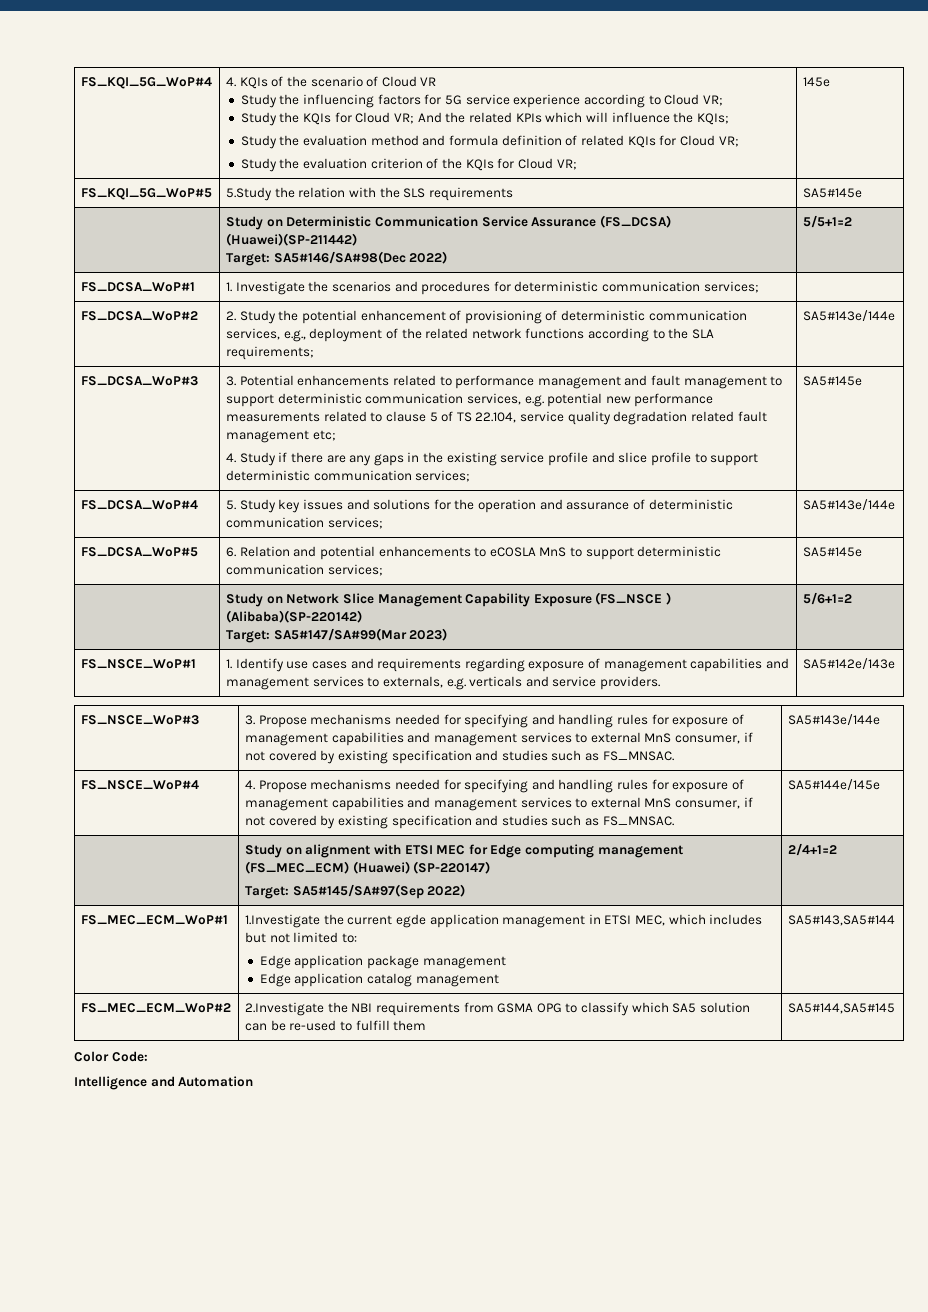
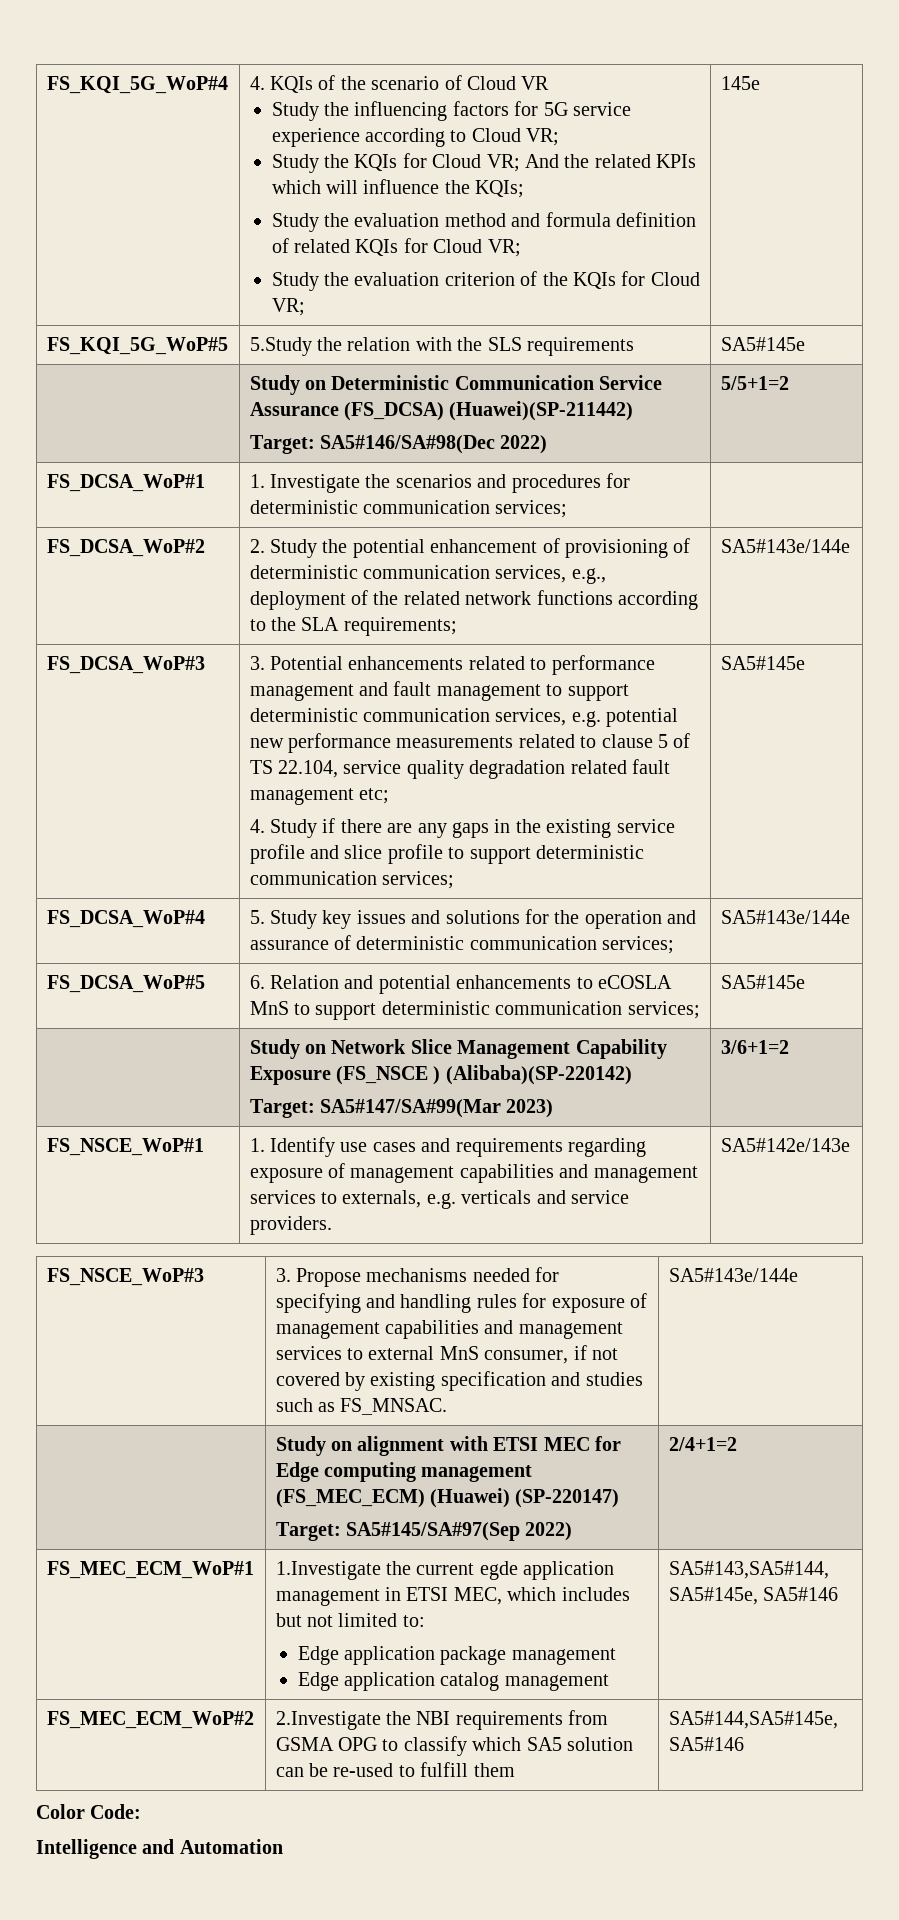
  | Study on Network Slice Management Capability Exposure (FS_NSCE ) (Alibaba)(SP-220142)
- Target: SA5#147/SA#99(Mar 2023) | 5/6+1=2
+ Target: SA5#147/SA#99(Mar 2023) | 3/6+1=2
- FS_NSCE_WoP#4 | 4. Propose mechanisms needed for specifying and handling rules for exposure of management capabilities and management services to external MnS consumer, if not covered by existing specification and studies such as FS_MNSAC. | SA5#144e/145e
  FS_MEC_ECM_WoP#1 | 1.Investigate the current egde application management in ETSI MEC, which includes but not limited to:
  Edge application package management
- Edge application catalog management | SA5#143,SA5#144
+ Edge application catalog management | SA5#143,SA5#144, SA5#145e, SA5#146
- FS_MEC_ECM_WoP#2 | 2.Investigate the NBI requirements from GSMA OPG to classify which SA5 solution can be re-used to fulfill them | SA5#144,SA5#145
+ FS_MEC_ECM_WoP#2 | 2.Investigate the NBI requirements from GSMA OPG to classify which SA5 solution can be re-used to fulfill them | SA5#144,SA5#145e, SA5#146

